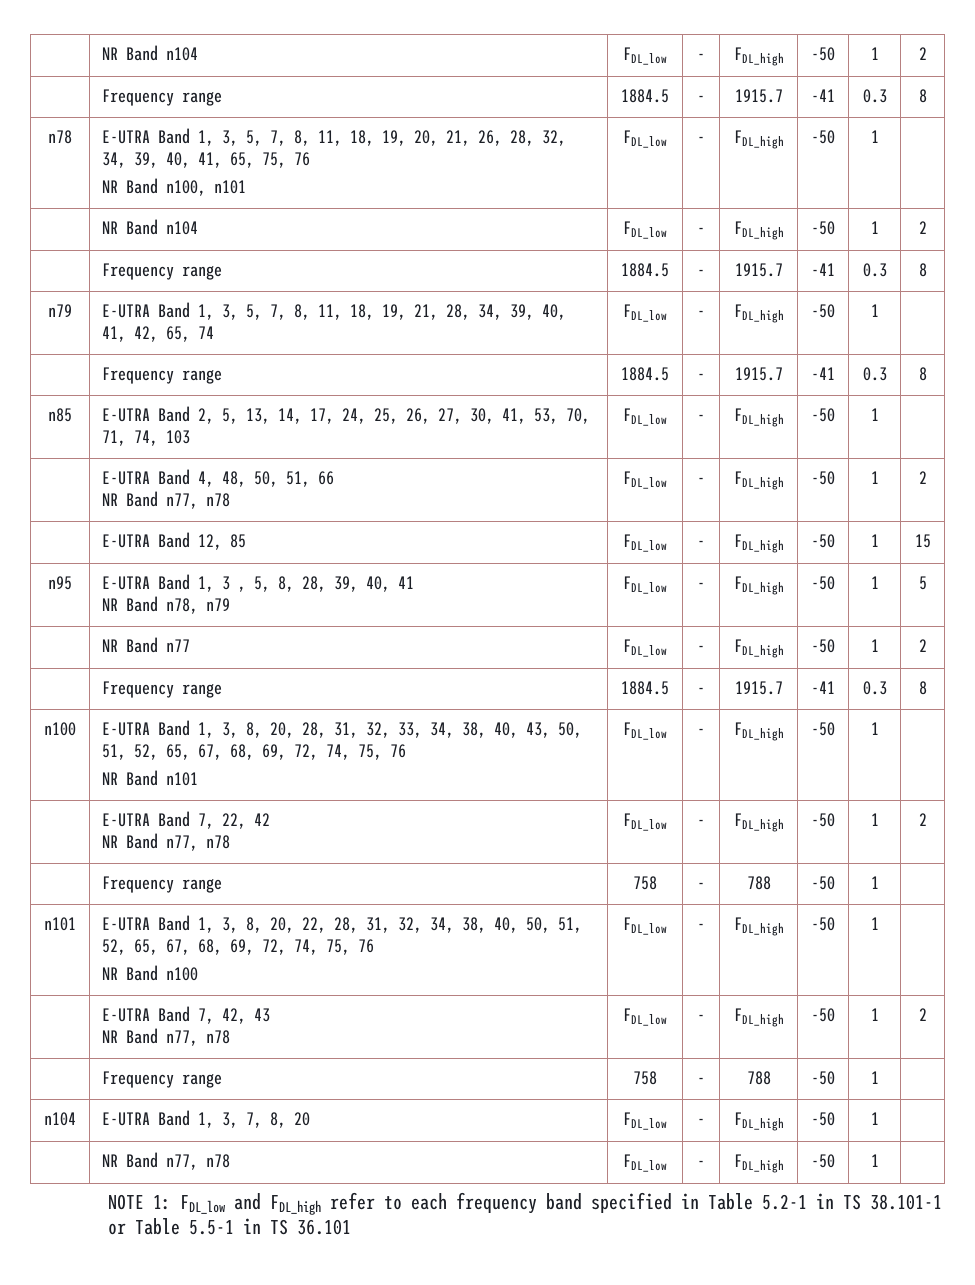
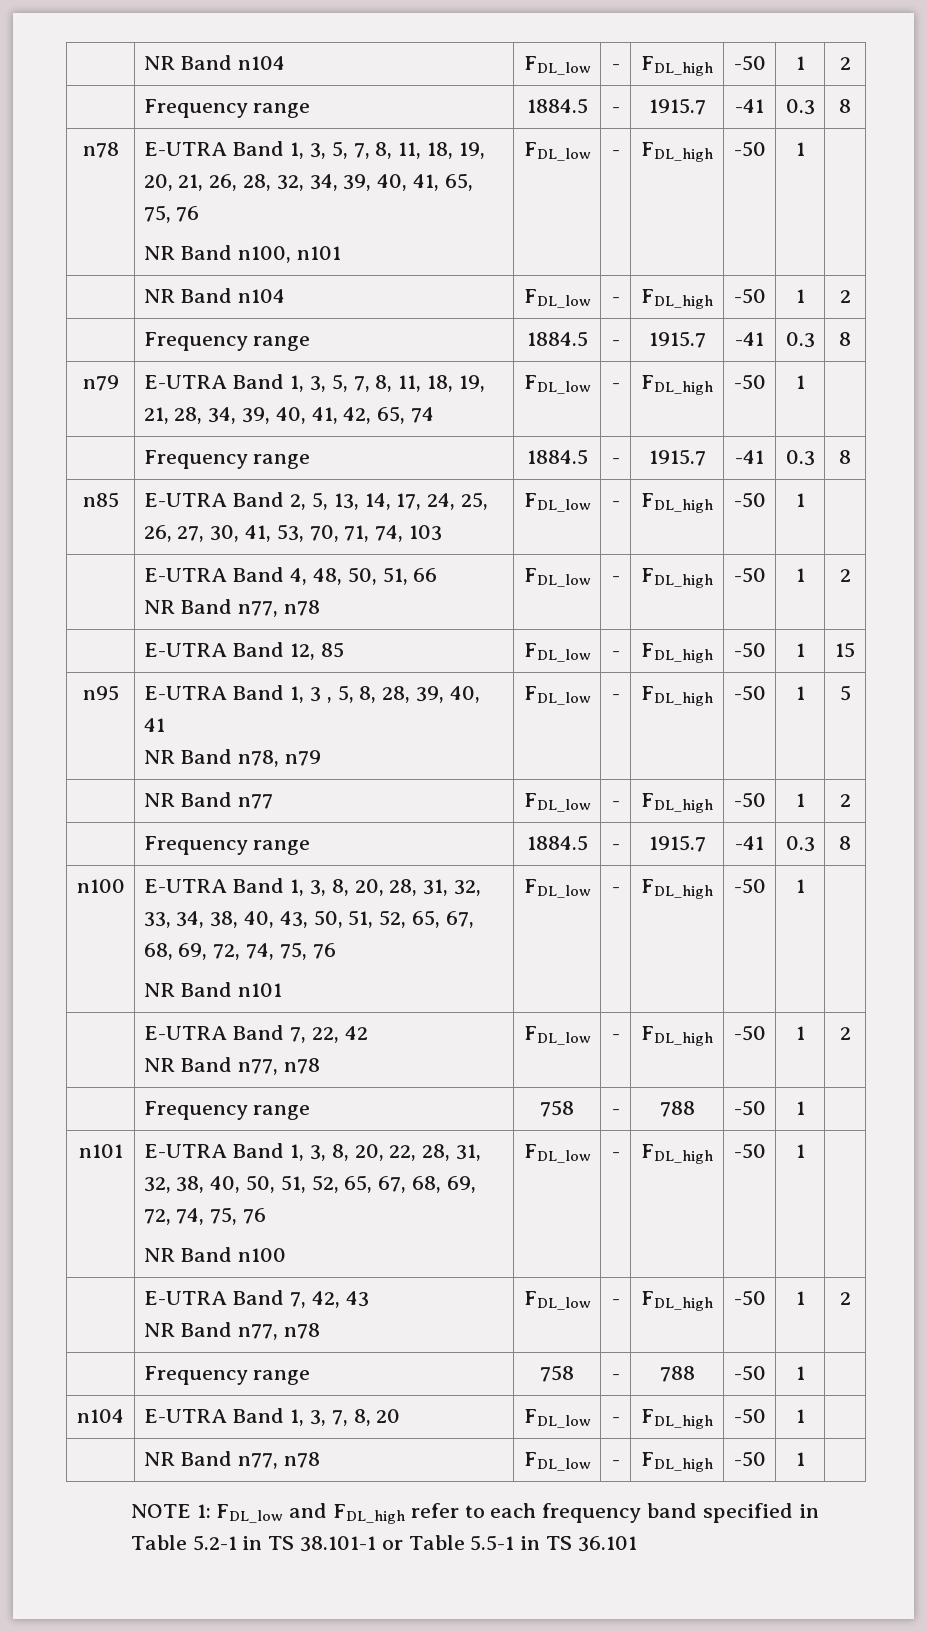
- n101 | E-UTRA Band 1, 3, 8, 20, 22, 28, 31, 32, 34, 38, 40, 50, 51, 52, 65, 67, 68, 69, 72, 74, 75, 76
+ n101 | E-UTRA Band 1, 3, 8, 20, 22, 28, 31, 32, 38, 40, 50, 51, 52, 65, 67, 68, 69, 72, 74, 75, 76

